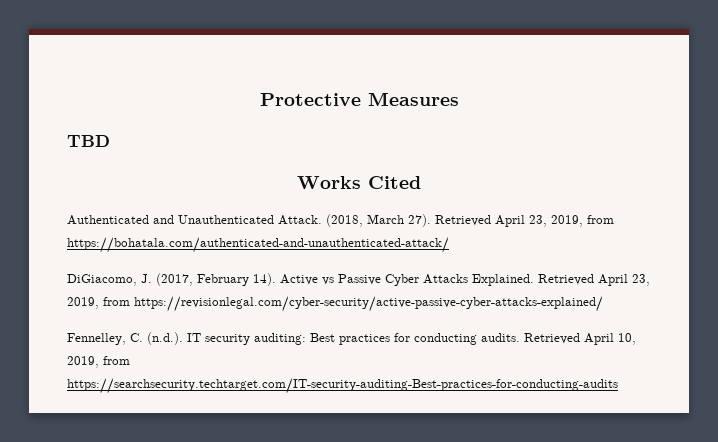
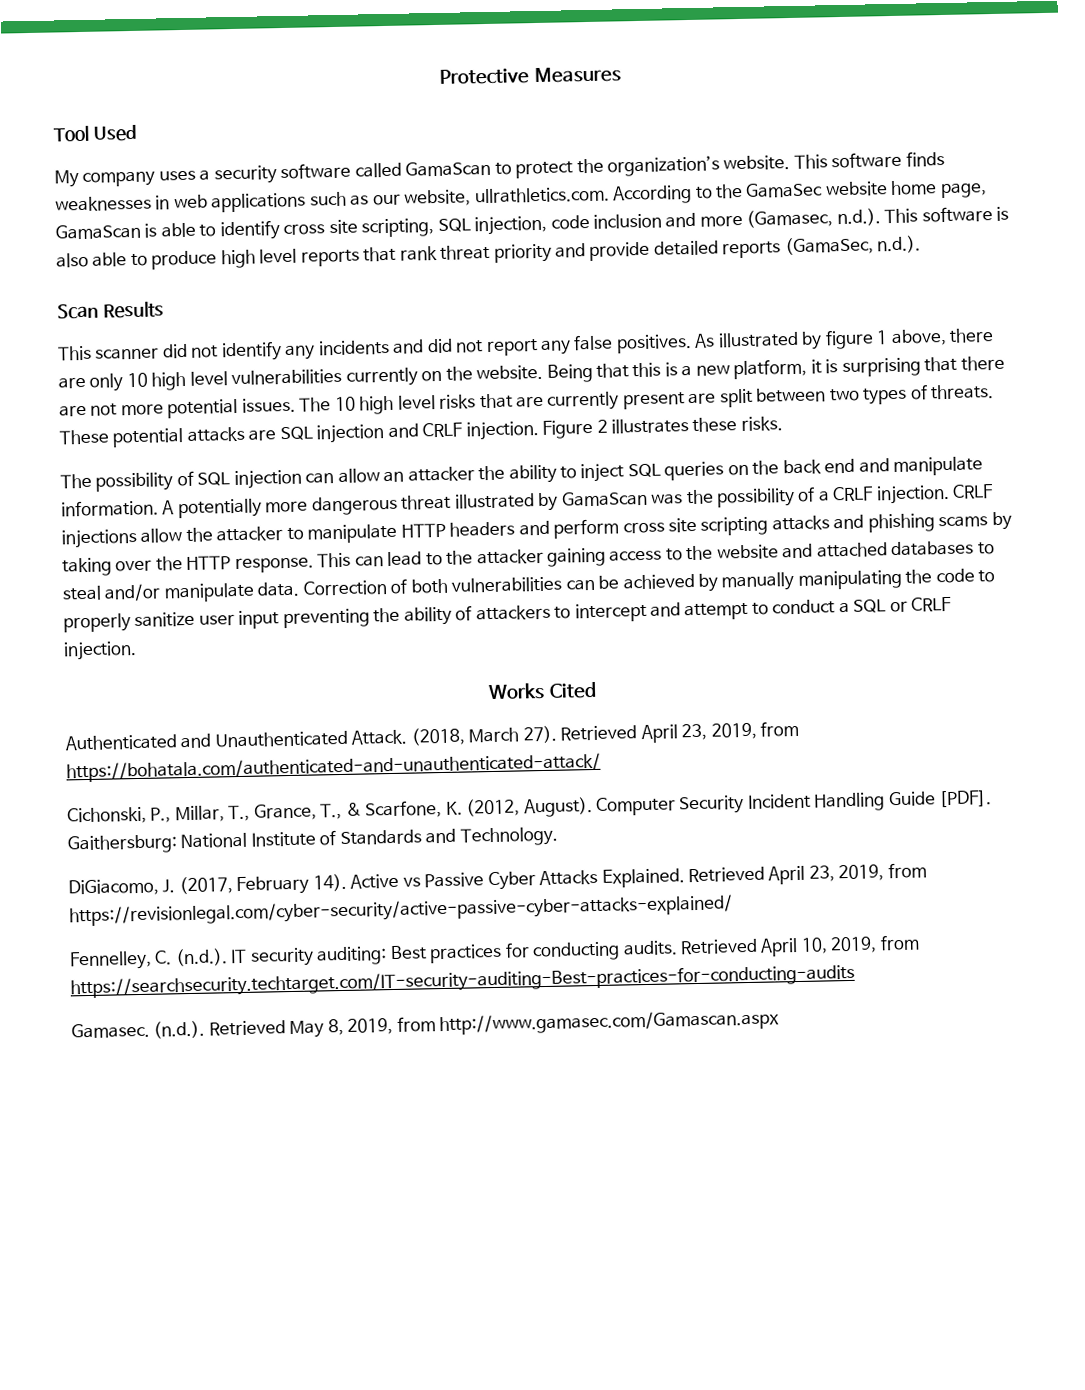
- TBD
+ Tool Used
+ My company uses a security software called GamaScan to protect the organization’s website. This software finds weaknesses in web applications such as our website, ullrathletics.com. According to the GamaSec website home page, GamaScan is able to identify cross site scripting, SQL injection, code inclusion and more (Gamasec, n.d.). This software is also able to produce high level reports that rank threat priority and provide detailed reports (GamaSec, n.d.).
+ Scan Results
+ This scanner did not identify any incidents and did not report any false positives. As illustrated by figure 1 above, there are only 10 high level vulnerabilities currently on the website. Being that this is a new platform, it is surprising that there are not more potential issues. The 10 high level risks that are currently present are split between two types of threats. These potential attacks are SQL injection and CRLF injection. Figure 2 illustrates these risks.
+ The possibility of SQL injection can allow an attacker the ability to inject SQL queries on the back end and manipulate information. A potentially more dangerous threat illustrated by GamaScan was the possibility of a CRLF injection. CRLF injections allow the attacker to manipulate HTTP headers and perform cross site scripting attacks and phishing scams by taking over the HTTP response. This can lead to the attacker gaining access to the website and attached databases to steal and/or manipulate data. Correction of both vulnerabilities can be achieved by manually manipulating the code to properly sanitize user input preventing the ability of attackers to intercept and attempt to conduct a SQL or CRLF injection.
+ Cichonski, P., Millar, T., Grance, T., & Scarfone, K. (2012, August). Computer Security Incident Handling Guide [PDF]. Gaithersburg: National Institute of Standards and Technology.
+ Gamasec. (n.d.). Retrieved May 8, 2019, from http://www.gamasec.com/Gamascan.aspx

